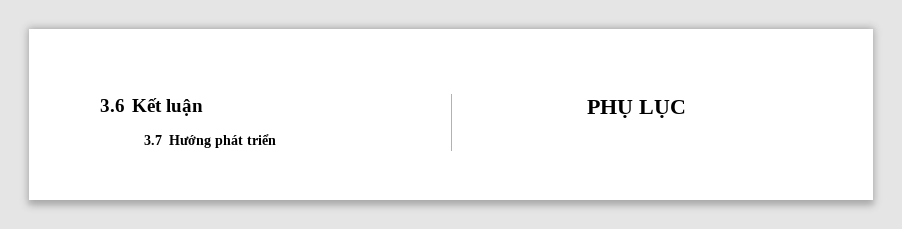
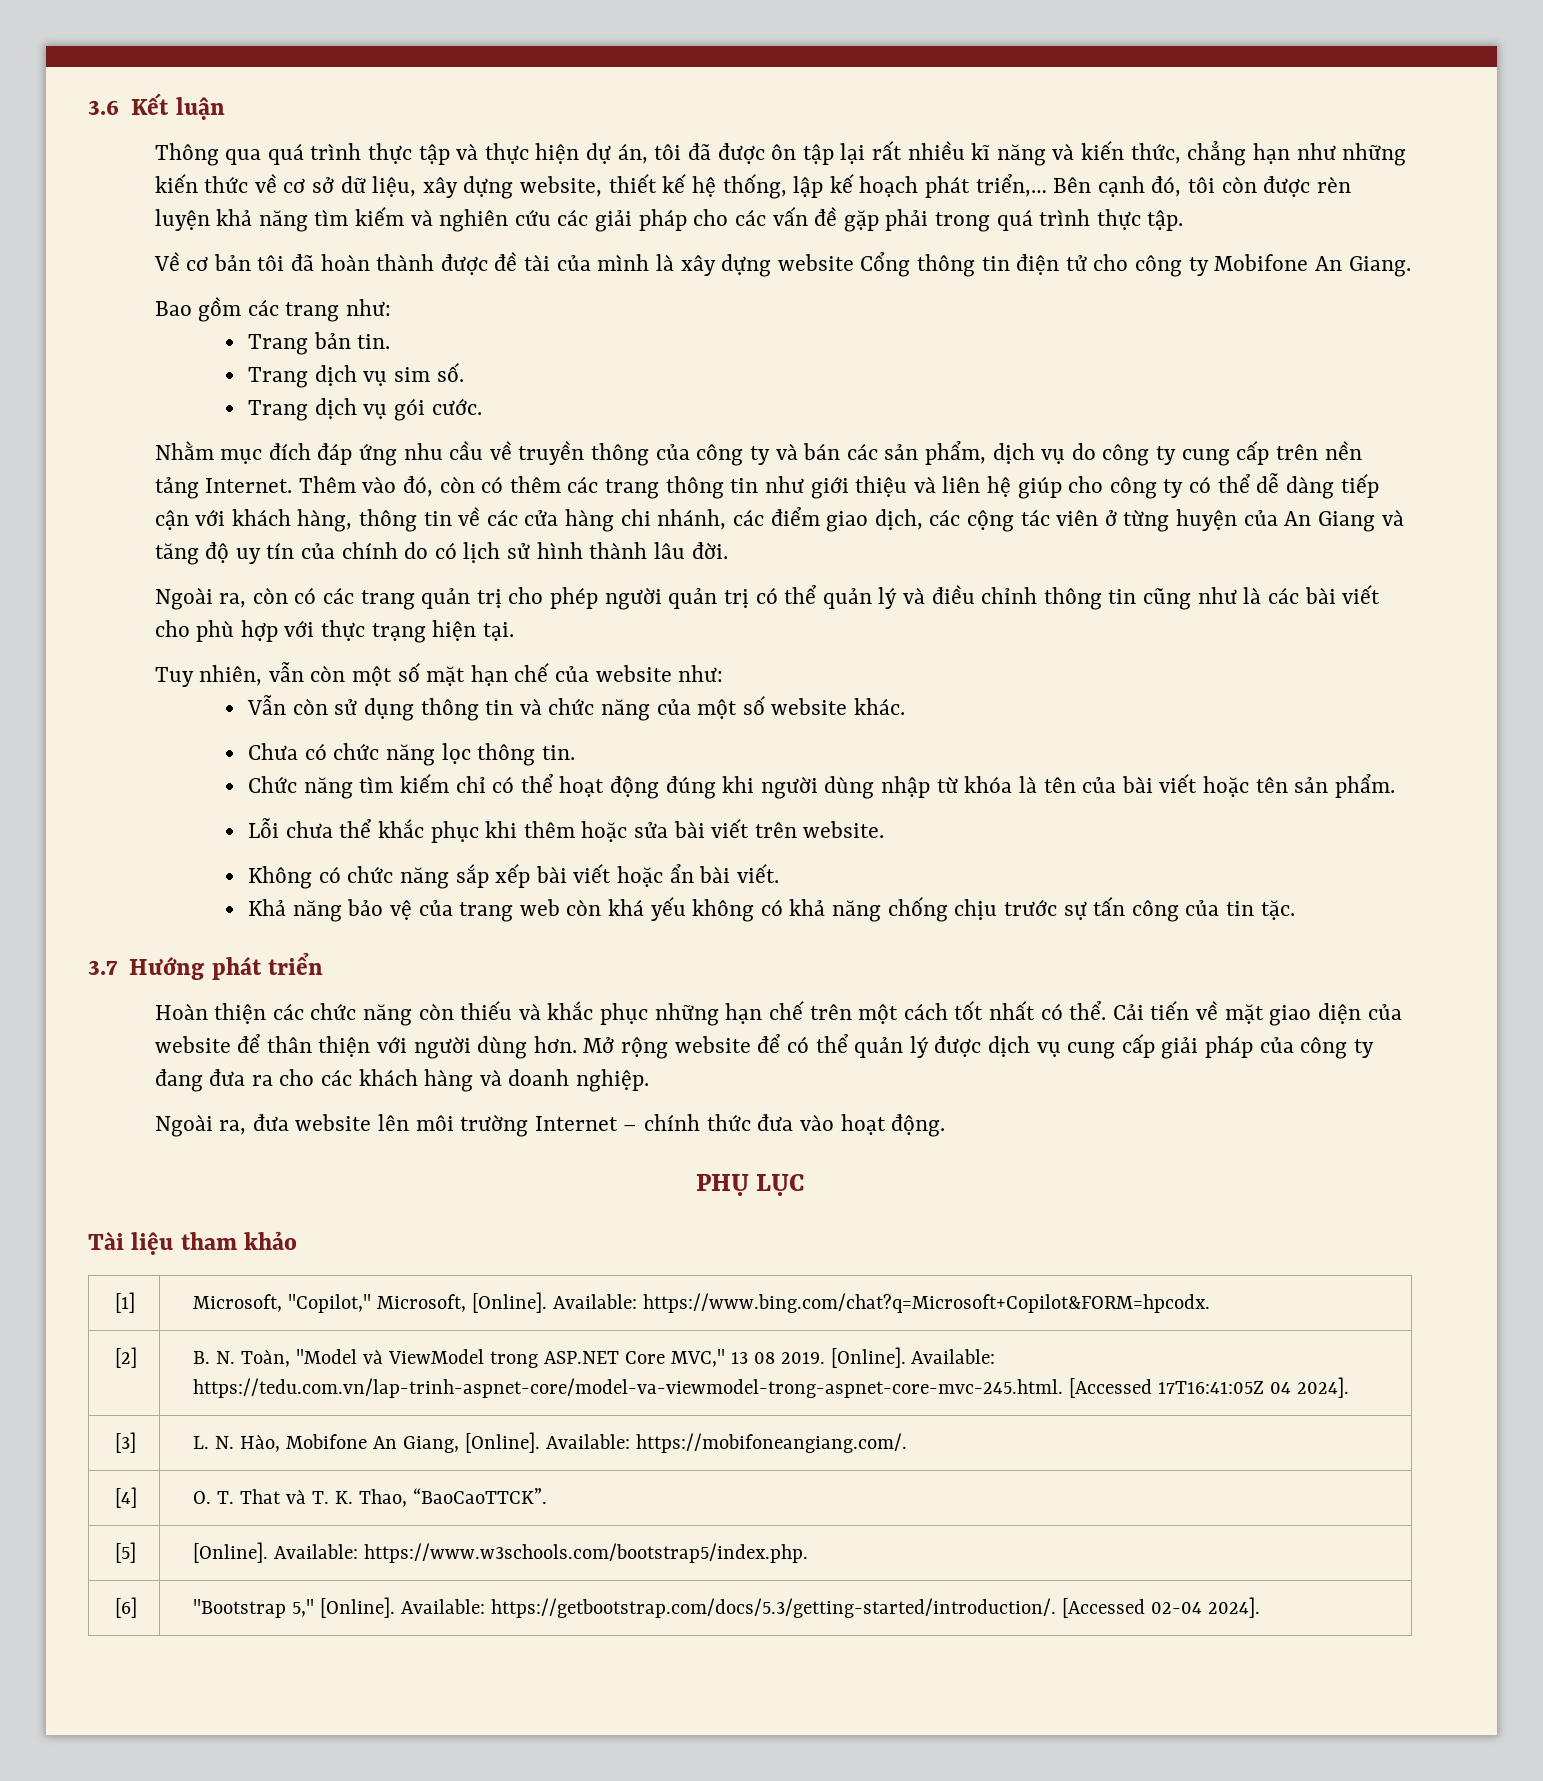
+ Thông qua quá trình thực tập và thực hiện dự án, tôi đã được ôn tập lại rất nhiều kĩ năng và kiến thức, chẳng hạn như những kiến thức về cơ sở dữ liệu, xây dựng website, thiết kế hệ thống, lập kế hoạch phát triển,… Bên cạnh đó, tôi còn được rèn luyện khả năng tìm kiếm và nghiên cứu các giải pháp cho các vấn đề gặp phải trong quá trình thực tập.
+ Về cơ bản tôi đã hoàn thành được đề tài của mình là xây dựng website Cổng thông tin điện tử cho công ty Mobifone An Giang.
+ Bao gồm các trang như:
+ Trang bản tin.
+ Trang dịch vụ sim số.
+ Trang dịch vụ gói cước.
+ Nhằm mục đích đáp ứng nhu cầu về truyền thông của công ty và bán các sản phẩm, dịch vụ do công ty cung cấp trên nền tảng Internet. Thêm vào đó, còn có thêm các trang thông tin như giới thiệu và liên hệ giúp cho công ty có thể dễ dàng tiếp cận với khách hàng, thông tin về các cửa hàng chi nhánh, các điểm giao dịch, các cộng tác viên ở từng huyện của An Giang và tăng độ uy tín của chính do có lịch sử hình thành lâu đời.
+ Ngoài ra, còn có các trang quản trị cho phép người quản trị có thể quản lý và điều chỉnh thông tin cũng như là các bài viết cho phù hợp với thực trạng hiện tại.
+ Tuy nhiên, vẫn còn một số mặt hạn chế của website như:
+ Vẫn còn sử dụng thông tin và chức năng của một số website khác.
+ Chưa có chức năng lọc thông tin.
+ Chức năng tìm kiếm chỉ có thể hoạt động đúng khi người dùng nhập từ khóa là tên của bài viết hoặc tên sản phẩm.
+ Lỗi chưa thể khắc phục khi thêm hoặc sửa bài viết trên website.
+ Không có chức năng sắp xếp bài viết hoặc ẩn bài viết.
+ Khả năng bảo vệ của trang web còn khá yếu không có khả năng chống chịu trước sự tấn công của tin tặc.
  3.7 Hướng phát triển
+ Hoàn thiện các chức năng còn thiếu và khắc phục những hạn chế trên một cách tốt nhất có thể. Cải tiến về mặt giao diện của website để thân thiện với người dùng hơn. Mở rộng website để có thể quản lý được dịch vụ cung cấp giải pháp của công ty đang đưa ra cho các khách hàng và doanh nghiệp.
+ Ngoài ra, đưa website lên môi trường Internet – chính thức đưa vào hoạt động.
  PHỤ LỤC
+ Tài liệu tham khảo
+ [1] | Microsoft, "Copilot," Microsoft, [Online]. Available: https://www.bing.com/chat?q=Microsoft+Copilot&FORM=hpcodx.
+ [2] | B. N. Toàn, "Model và ViewModel trong ASP.NET Core MVC," 13 08 2019. [Online]. Available: https://tedu.com.vn/lap-trinh-aspnet-core/model-va-viewmodel-trong-aspnet-core-mvc-245.html. [Accessed 17T16:41:05Z 04 2024].
+ [3] | L. N. Hào, Mobifone An Giang, [Online]. Available: https://mobifoneangiang.com/.
+ [4] | O. T. That và T. K. Thao, “BaoCaoTTCK”.
+ [5] | [Online]. Available: https://www.w3schools.com/bootstrap5/index.php.
+ [6] | "Bootstrap 5," [Online]. Available: https://getbootstrap.com/docs/5.3/getting-started/introduction/. [Accessed 02-04 2024].

